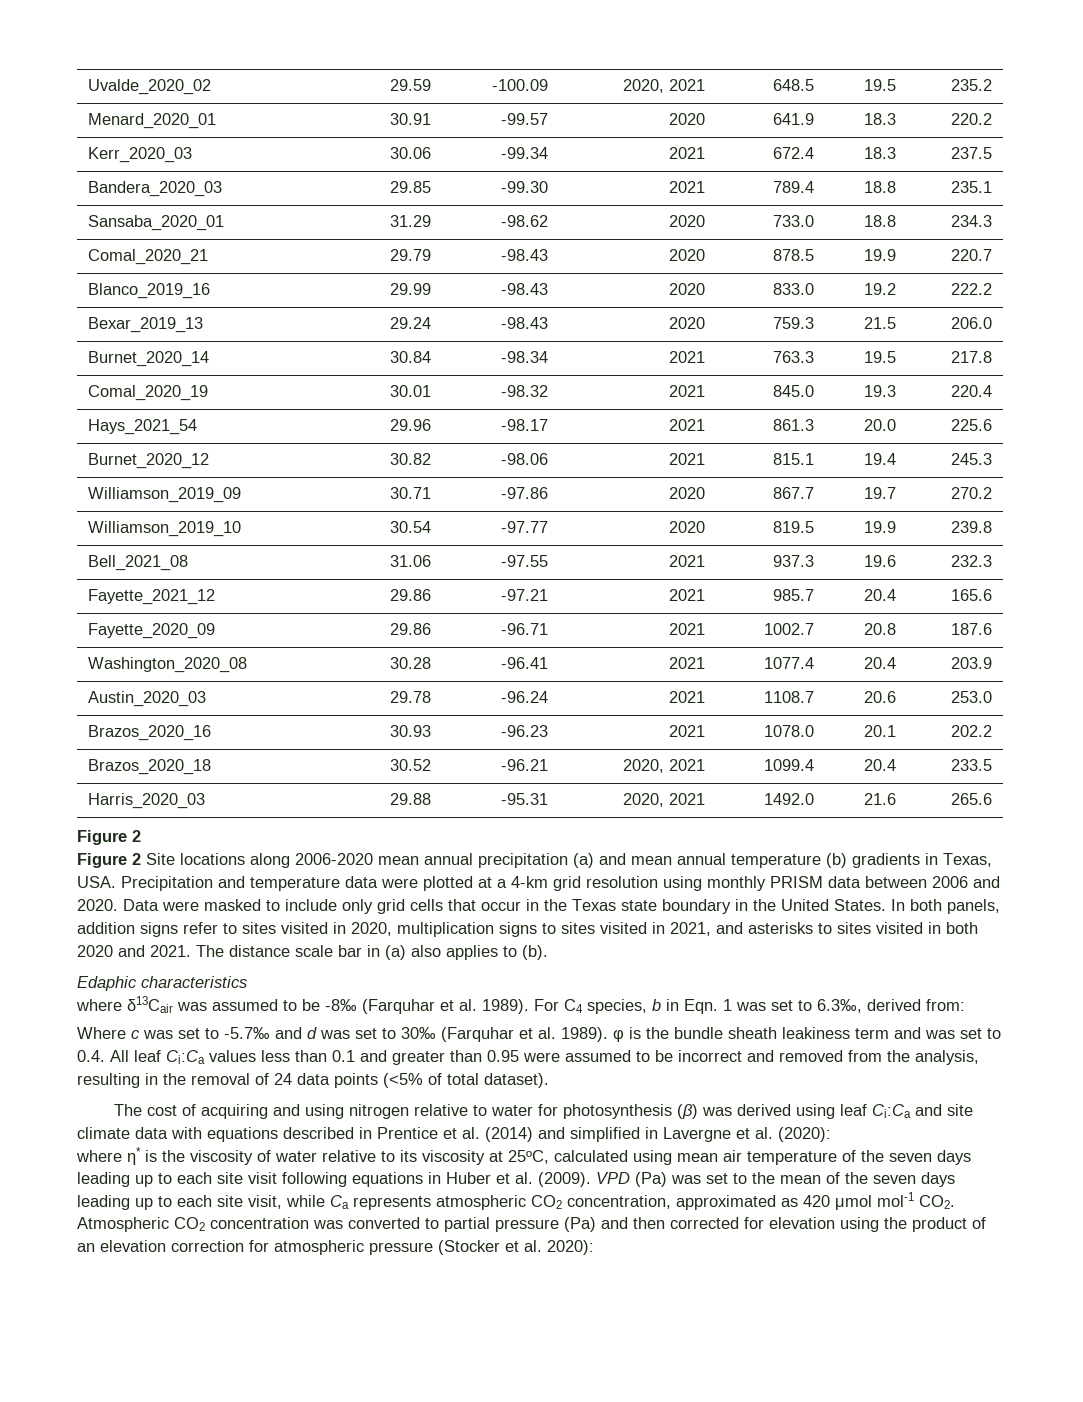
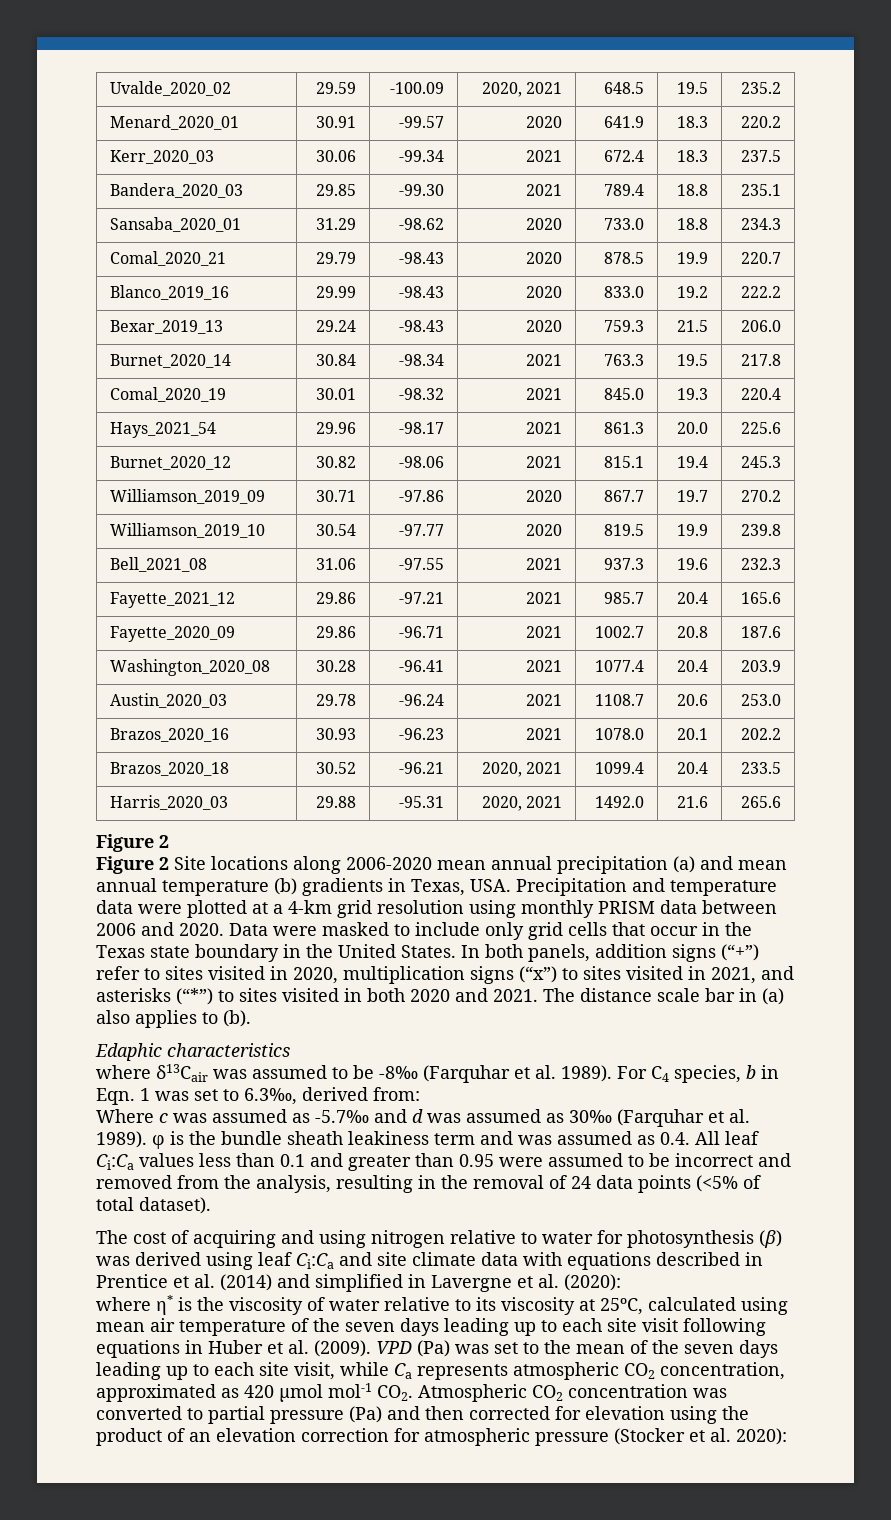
- In both panels, addition signs refer to sites visited in 2020, multiplication signs to sites visited in 2021, and asterisks to sites visited in both 2020 and 2021.
+ In both panels, addition signs (“+”) refer to sites visited in 2020, multiplication signs (“x”) to sites visited in 2021, and asterisks (“*”) to sites visited in both 2020 and 2021.
- Where c was set to -5.7‰ and d was set to 30‰ (Farquhar et al. 1989). φ is the bundle sheath leakiness term and was set to 0.4. All leaf Ci:Ca values less than 0.1 and greater than 0.95 were assumed to be incorrect and removed from the analysis, resulting in the removal of 24 data points (<5% of total dataset).
+ Where c was assumed as -5.7‰ and d was assumed as 30‰ (Farquhar et al. 1989). φ is the bundle sheath leakiness term and was assumed as 0.4. All leaf Ci:Ca values less than 0.1 and greater than 0.95 were assumed to be incorrect and removed from the analysis, resulting in the removal of 24 data points (<5% of total dataset).

